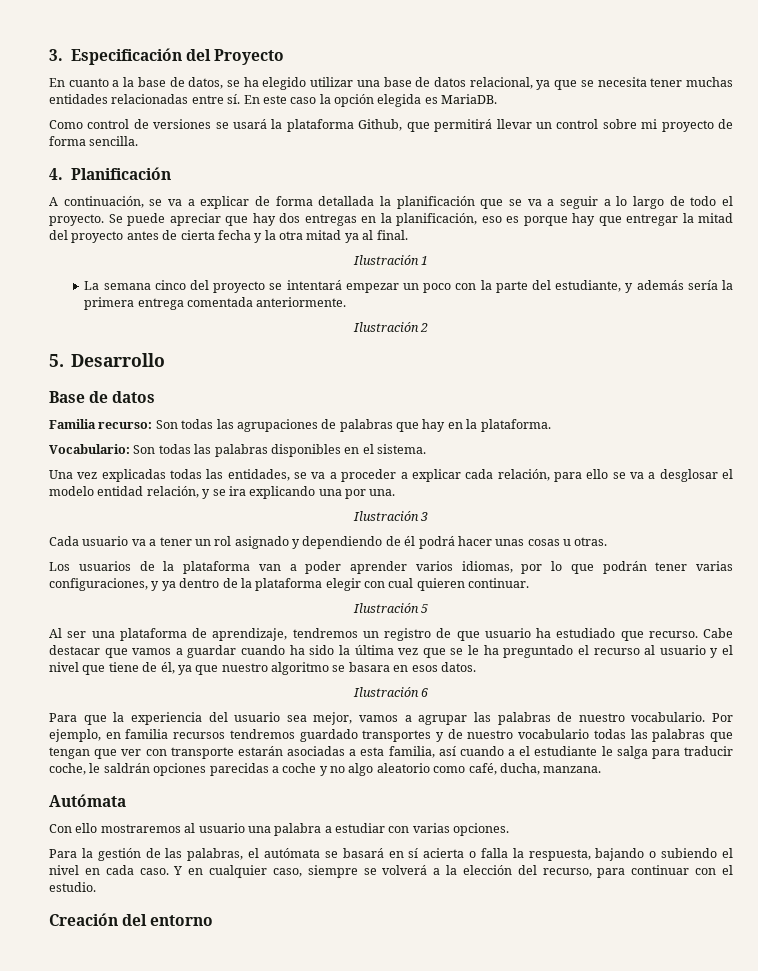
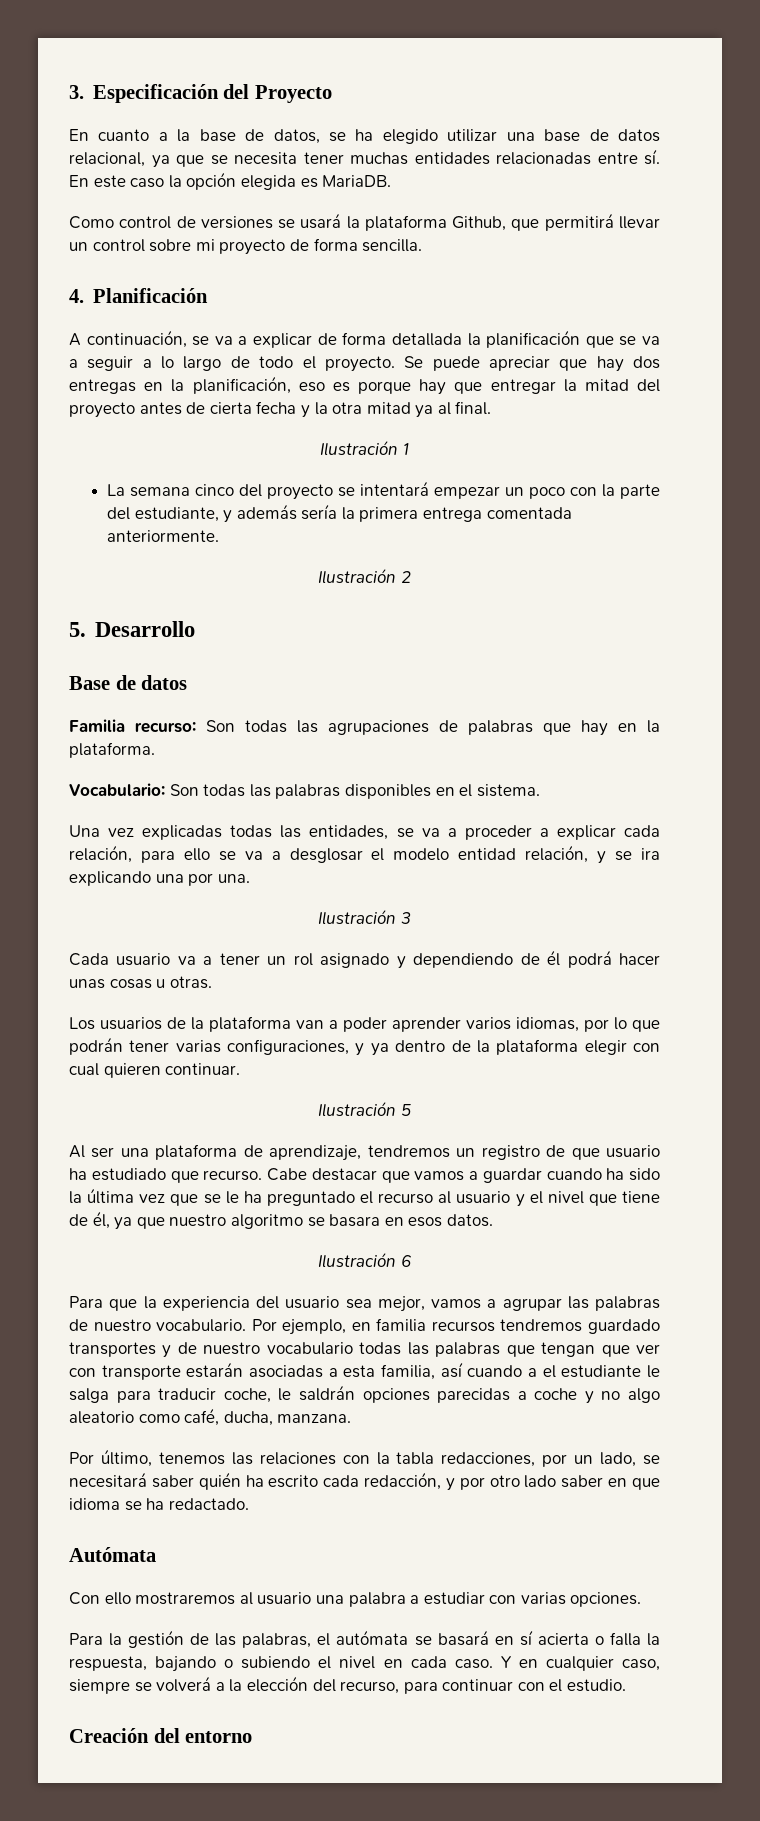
+ Por último, tenemos las relaciones con la tabla redacciones, por un lado, se necesitará saber quién ha escrito cada redacción, y por otro lado saber en que idioma se ha redactado.

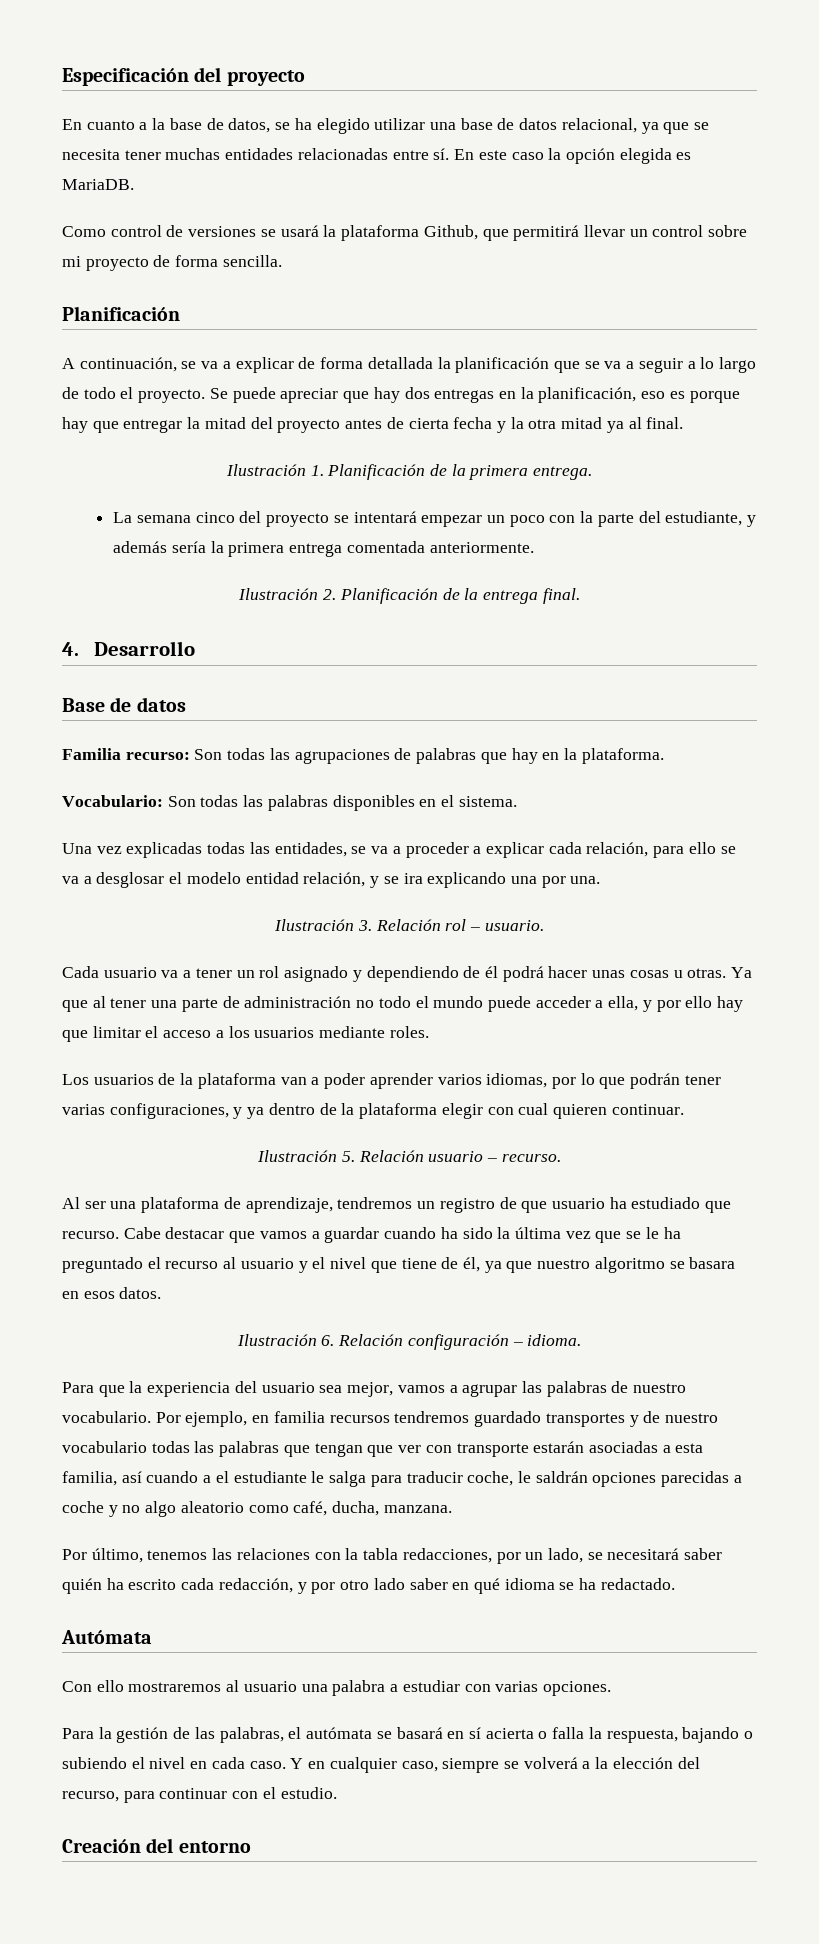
- 3. Especificación del Proyecto
+ Especificación del proyecto
  Como control de versiones se usará la plataforma Github, que permitirá llevar un control sobre mi proyecto de forma sencilla.
- 4. Planificación
+ Planificación
- Ilustración 1
+ Ilustración 1. Planificación de la primera entrega.
- Ilustración 2
- 5. Desarrollo
+ Ilustración 2. Planificación de la entrega final.
+ 4. Desarrollo
- Ilustración 3
+ Ilustración 3. Relación rol – usuario.
+ Ya que al tener una parte de administración no todo el mundo puede acceder a ella, y por ello hay que limitar el acceso a los usuarios mediante roles.
- Ilustración 5
+ Ilustración 5. Relación usuario – recurso.
- Ilustración 6
+ Ilustración 6. Relación configuración – idioma.
- Por último, tenemos las relaciones con la tabla redacciones, por un lado, se necesitará saber quién ha escrito cada redacción, y por otro lado saber en que idioma se ha redactado.
+ Por último, tenemos las relaciones con la tabla redacciones, por un lado, se necesitará saber quién ha escrito cada redacción, y por otro lado saber en qué idioma se ha redactado.

